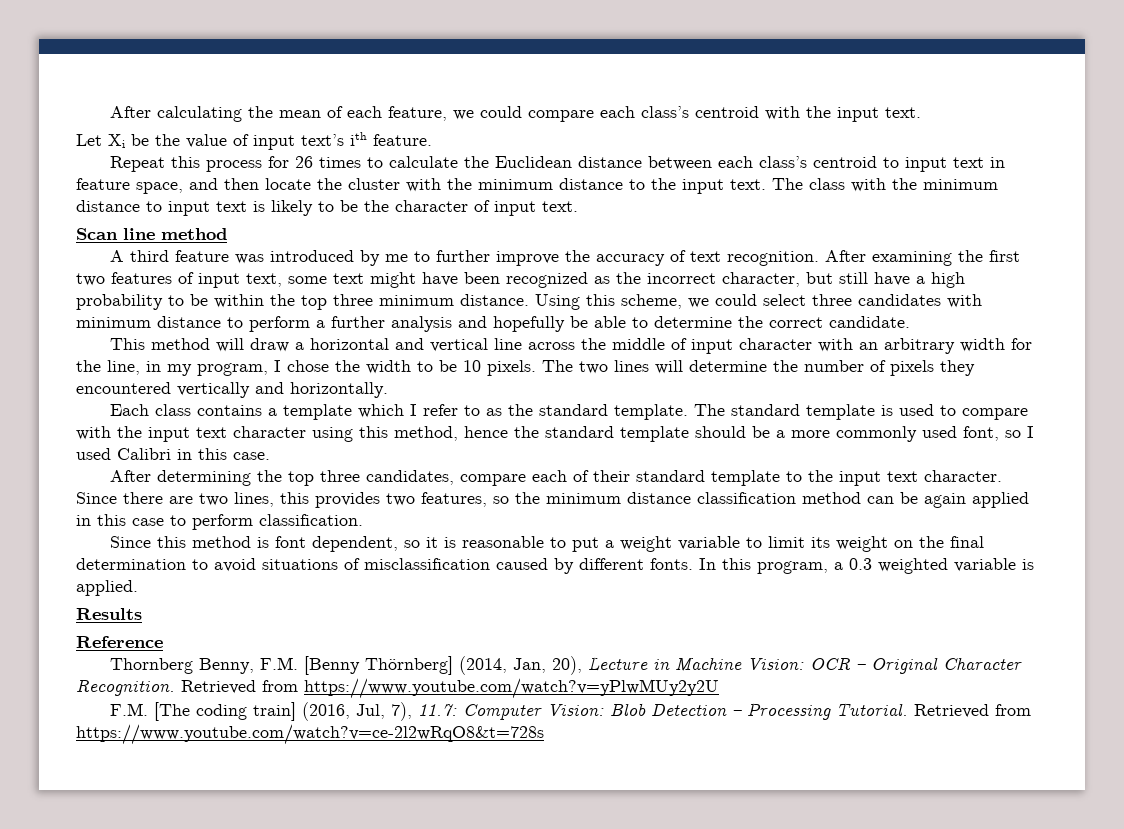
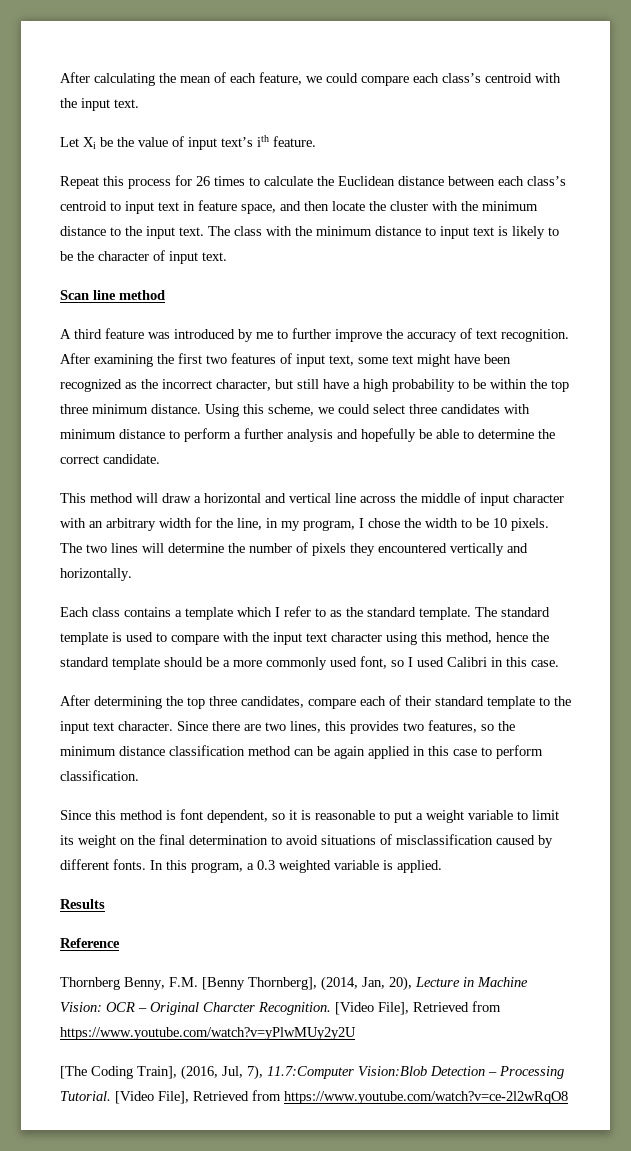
- Thornberg Benny, F.M. [Benny Thörnberg] (2014, Jan, 20), Lecture in Machine Vision: OCR – Original Character Recognition. Retrieved from https://www.youtube.com/watch?v=yPlwMUy2y2U
+ Thornberg Benny, F.M. [Benny Thornberg], (2014, Jan, 20), Lecture in Machine Vision: OCR – Original Charcter Recognition. [Video File], Retrieved from https://www.youtube.com/watch?v=yPlwMUy2y2U
- F.M. [The coding train] (2016, Jul, 7), 11.7: Computer Vision: Blob Detection – Processing Tutorial.
+ [The Coding Train], (2016, Jul, 7), 11.7:Computer Vision:Blob Detection – Processing Tutorial.
- Retrieved from https://www.youtube.com/watch?v=ce-2l2wRqO8&t=728s
+ [Video File], Retrieved from https://www.youtube.com/watch?v=ce-2l2wRqO8

